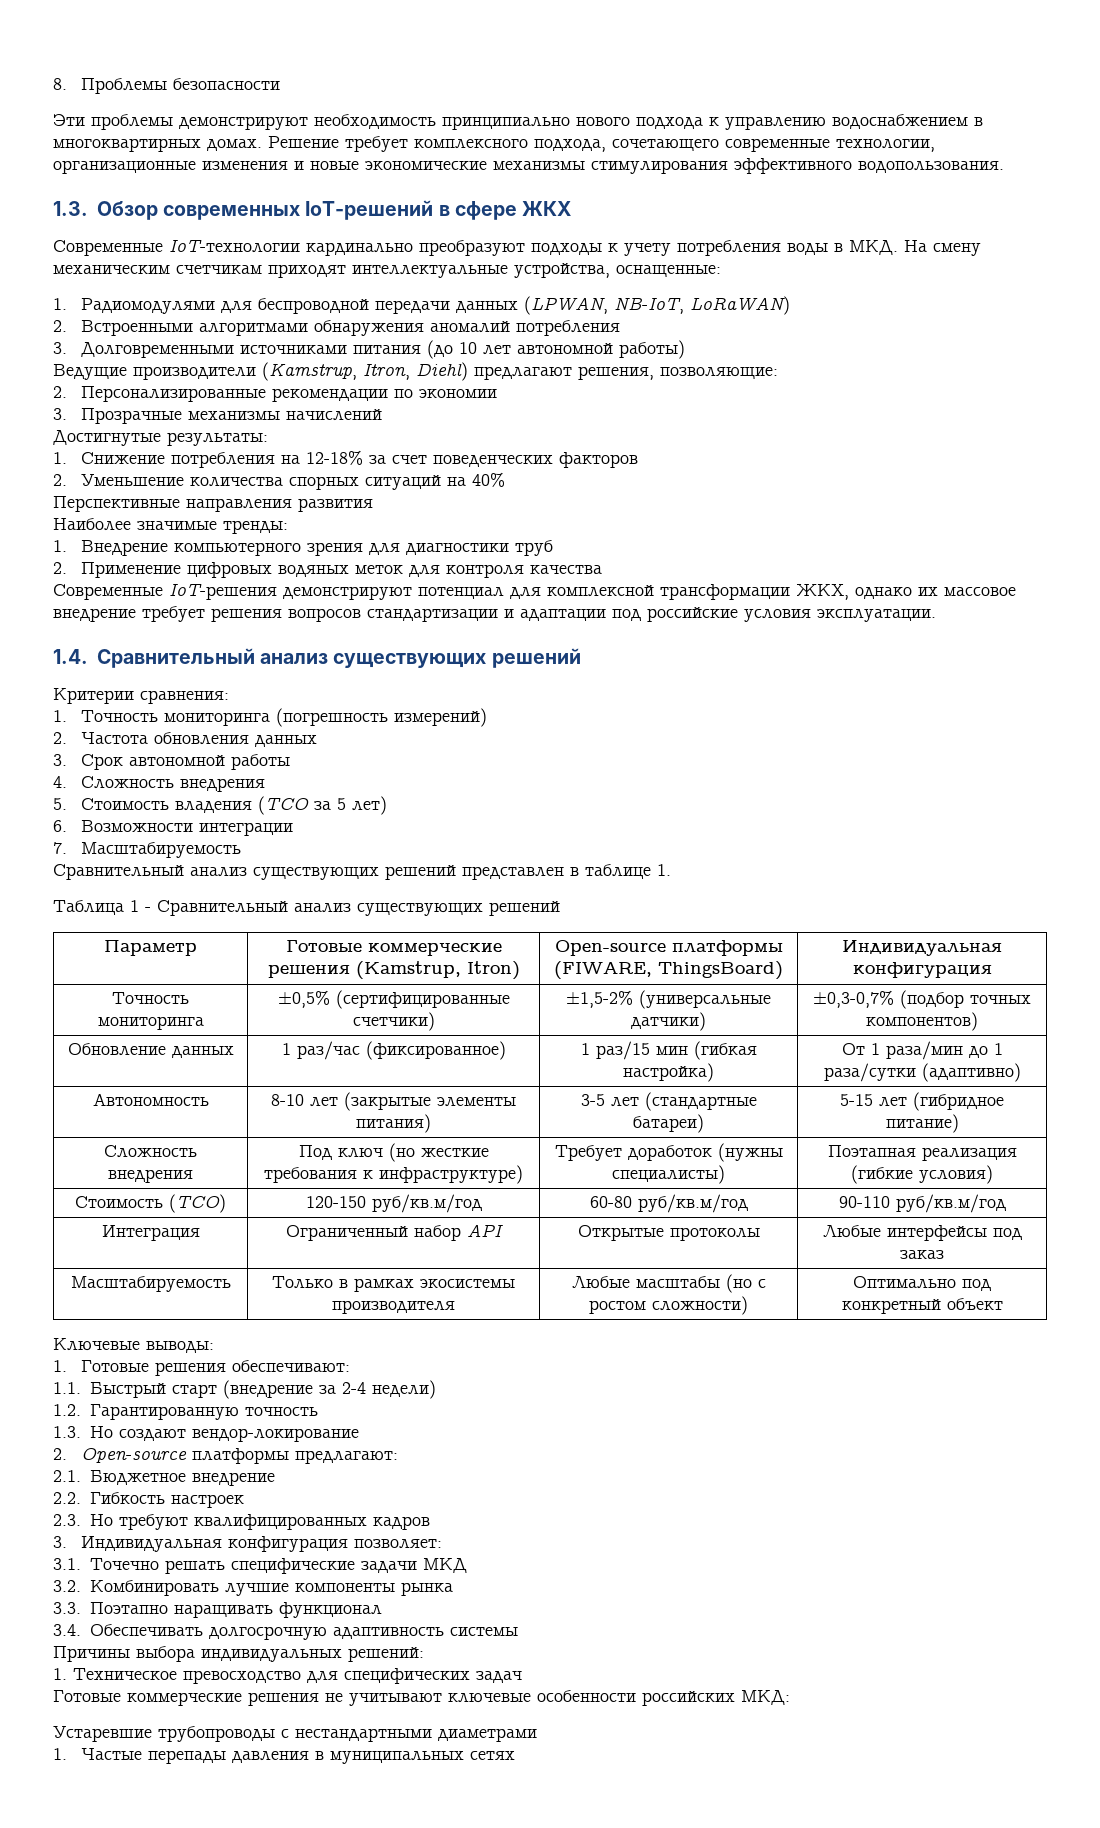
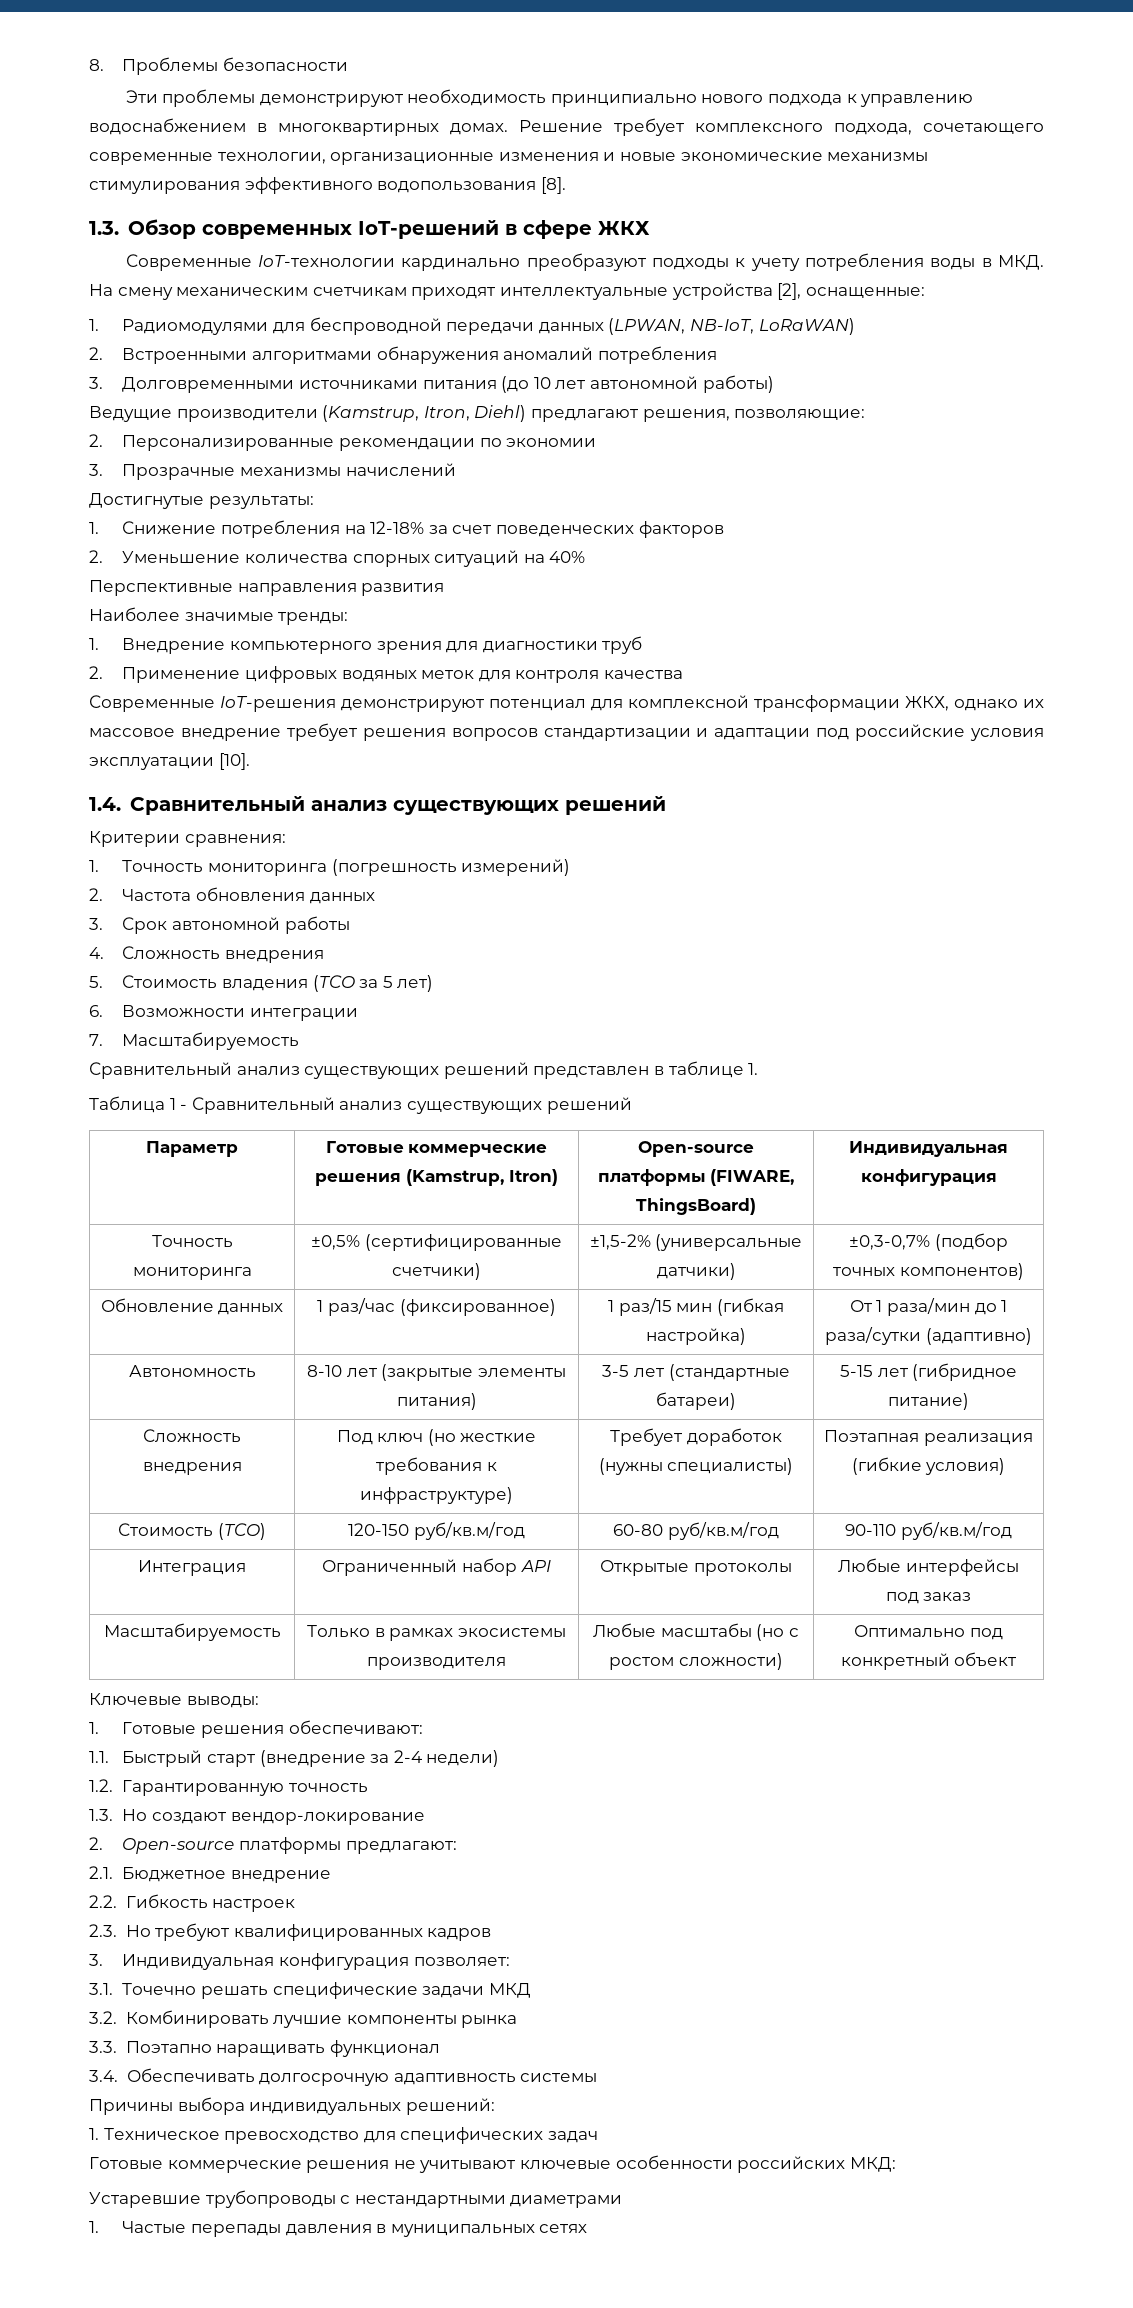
- Решение требует комплексного подхода, сочетающего современные технологии, организационные изменения и новые экономические механизмы стимулирования эффективного водопользования.
+ Решение требует комплексного подхода, сочетающего современные технологии, организационные изменения и новые экономические механизмы стимулирования эффективного водопользования [8].
- Современные IoT-технологии кардинально преобразуют подходы к учету потребления воды в МКД. На смену механическим счетчикам приходят интеллектуальные устройства, оснащенные:
+ Современные IoT-технологии кардинально преобразуют подходы к учету потребления воды в МКД. На смену механическим счетчикам приходят интеллектуальные устройства [2], оснащенные:
- Современные IoT-решения демонстрируют потенциал для комплексной трансформации ЖКХ, однако их массовое внедрение требует решения вопросов стандартизации и адаптации под российские условия эксплуатации.
+ Современные IoT-решения демонстрируют потенциал для комплексной трансформации ЖКХ, однако их массовое внедрение требует решения вопросов стандартизации и адаптации под российские условия эксплуатации [10].

